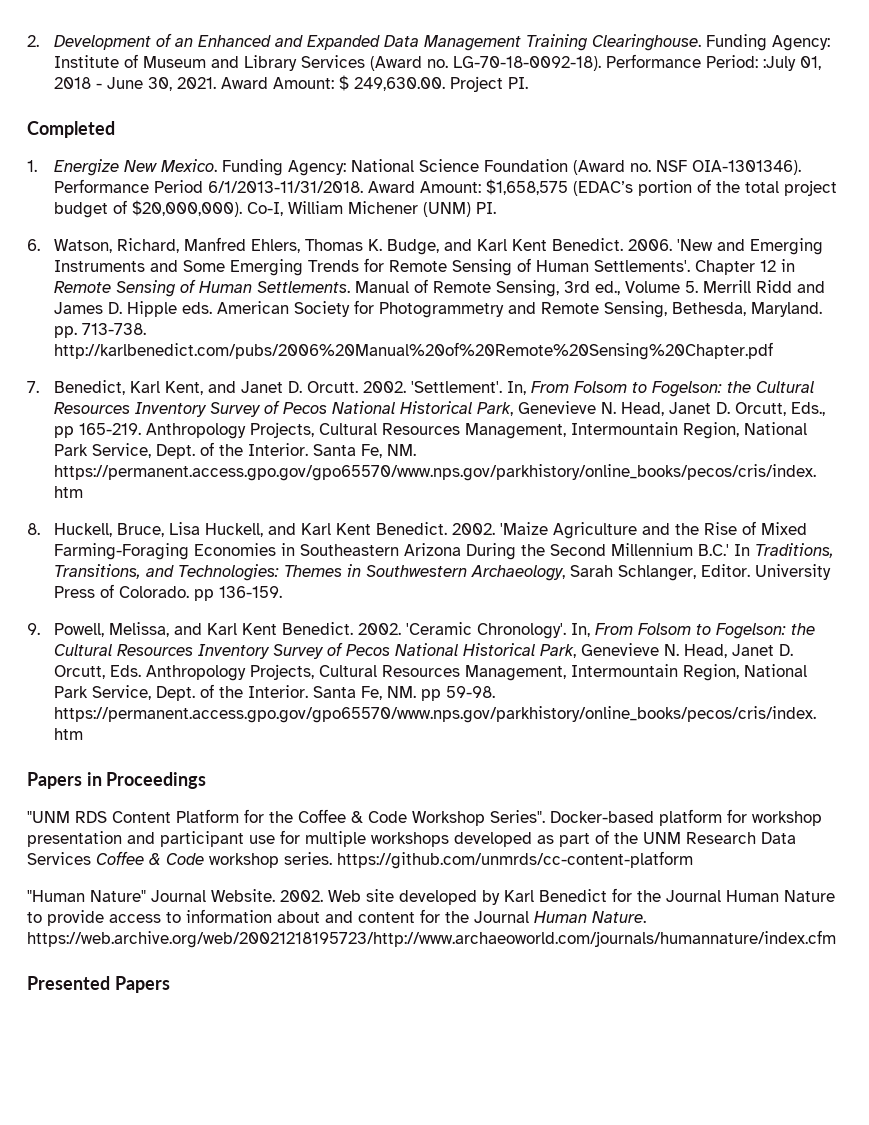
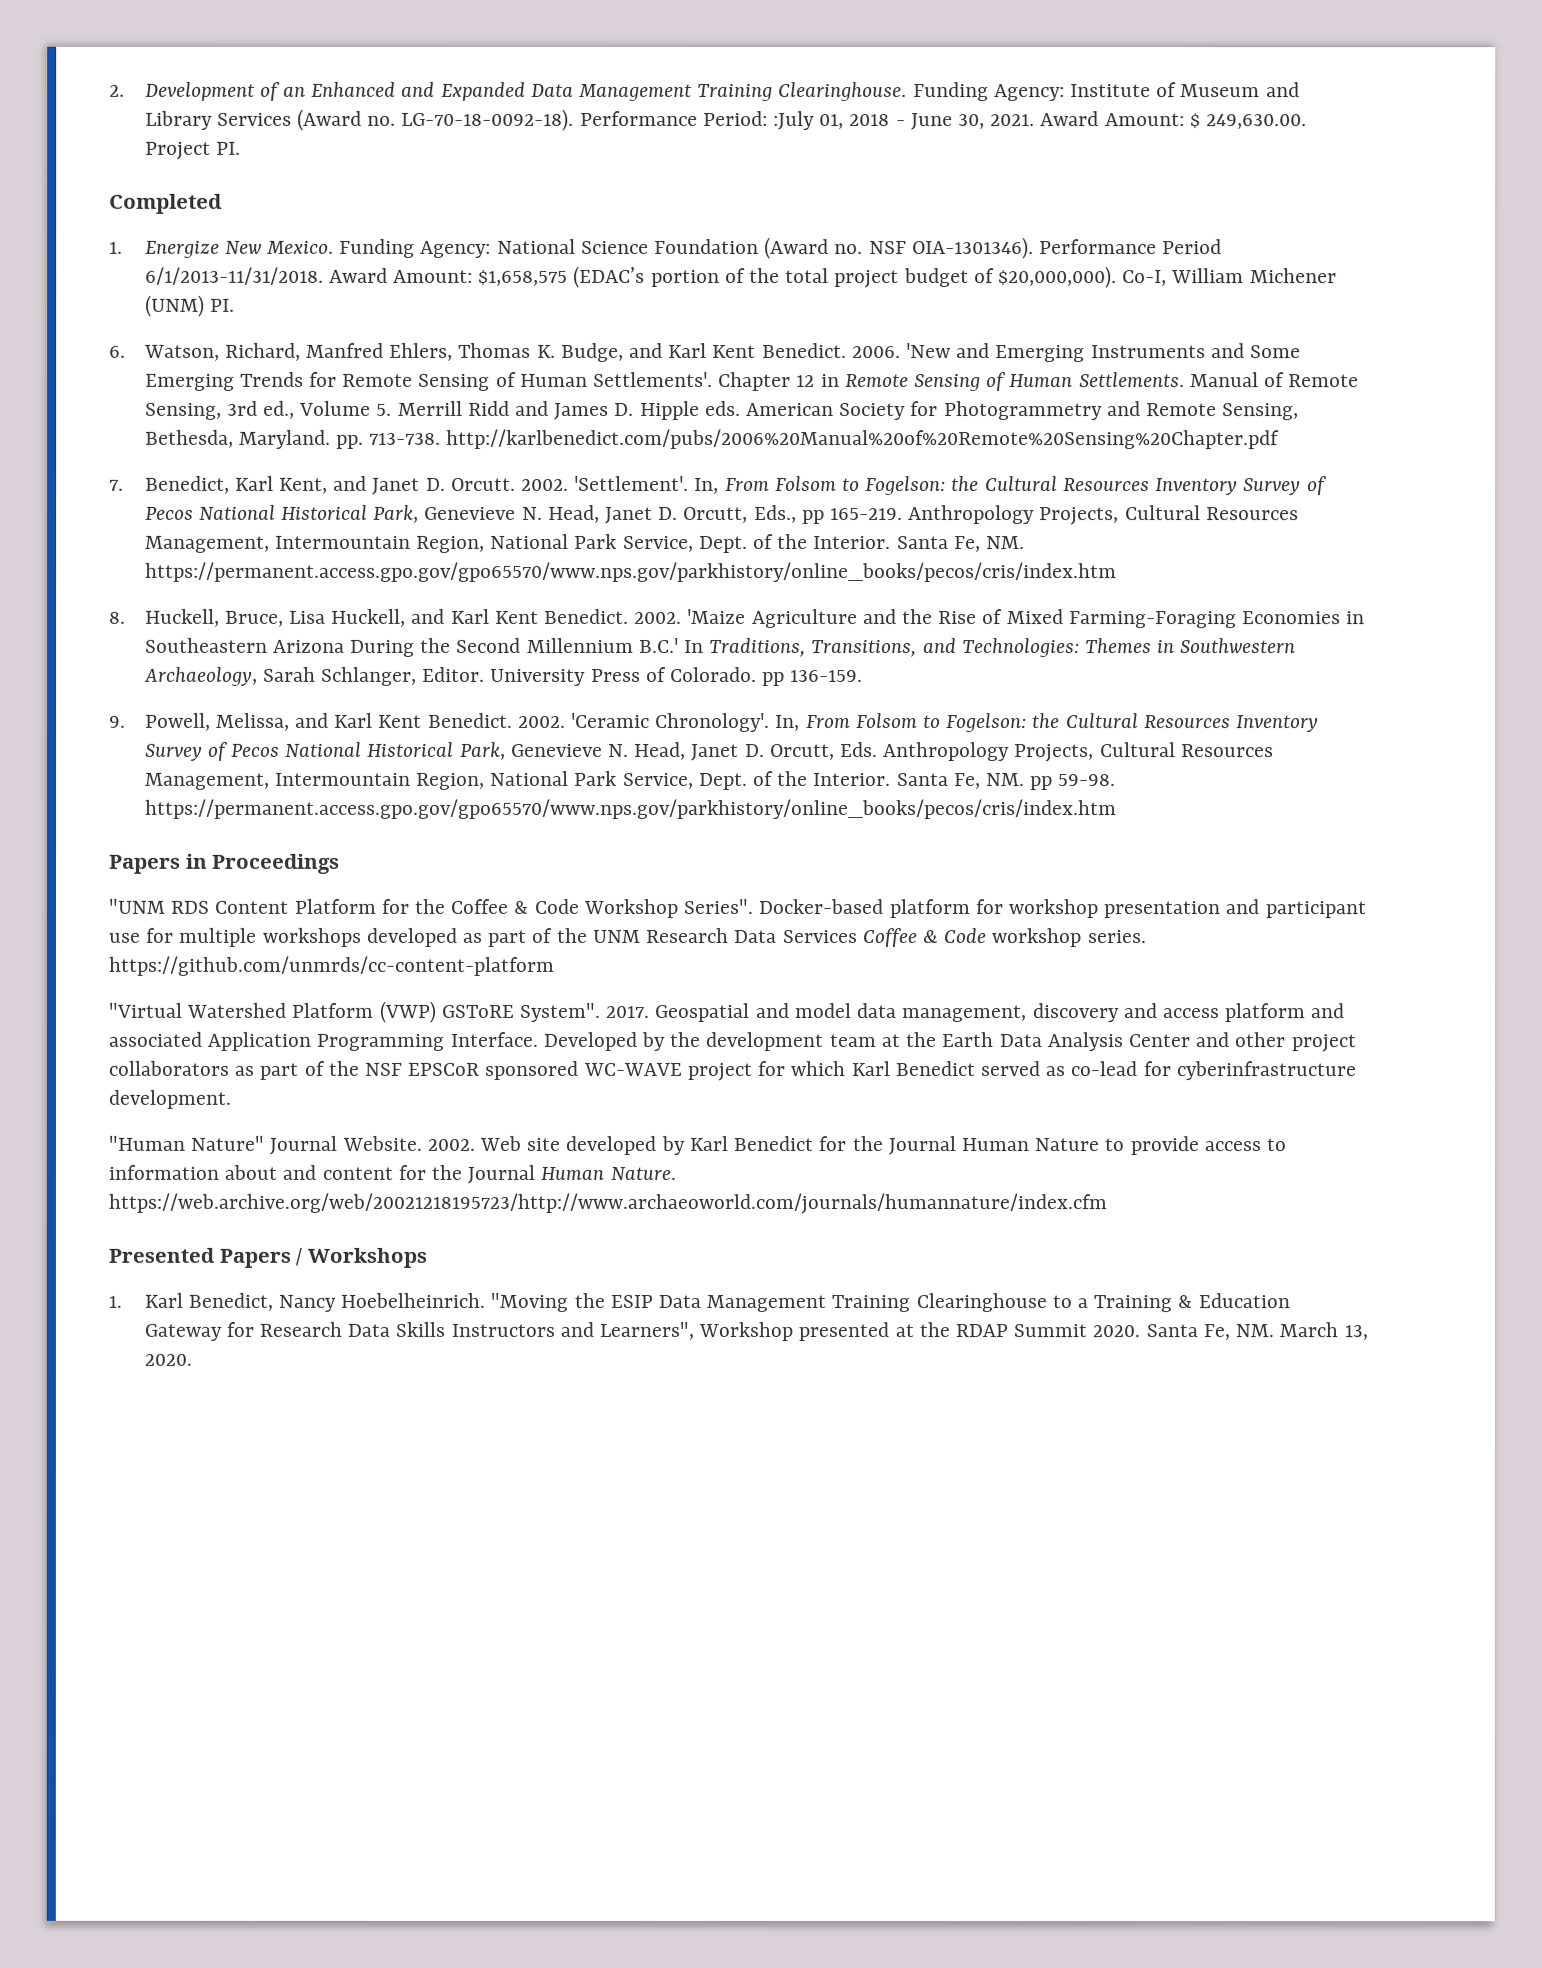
+ "Virtual Watershed Platform (VWP) GSToRE System". 2017. Geospatial and model data management, discovery and access platform and associated Application Programming Interface. Developed by the development team at the Earth Data Analysis Center and other project collaborators as part of the NSF EPSCoR sponsored WC-WAVE project for which Karl Benedict served as co-lead for cyberinfrastructure development.
- Presented Papers
+ Presented Papers / Workshops
+ 1. Karl Benedict, Nancy Hoebelheinrich. "Moving the ESIP Data Management Training Clearinghouse to a Training & Education Gateway for Research Data Skills Instructors and Learners", Workshop presented at the RDAP Summit 2020. Santa Fe, NM. March 13, 2020.

